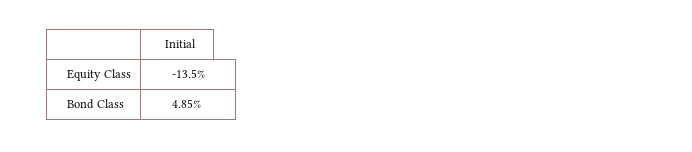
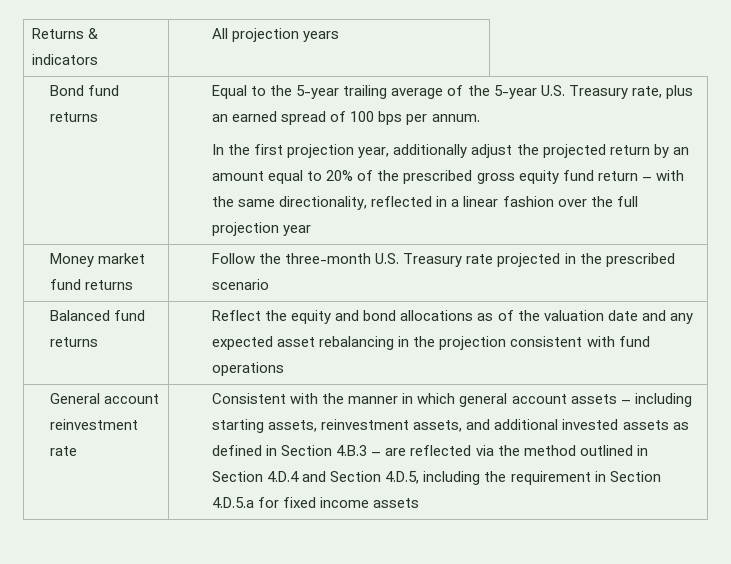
- | Initial
- Equity Class | -13.5%
- Bond Class | 4.85%
+ Returns & indicators | All projection years
+ Bond fund returns | Equal to the 5-year trailing average of the 5-year U.S. Treasury rate, plus an earned spread of 100 bps per annum.
+ In the first projection year, additionally adjust the projected return by an amount equal to 20% of the prescribed gross equity fund return – with the same directionality, reflected in a linear fashion over the full projection year
+ Money market fund returns | Follow the three-month U.S. Treasury rate projected in the prescribed scenario
+ Balanced fund returns | Reflect the equity and bond allocations as of the valuation date and any expected asset rebalancing in the projection consistent with fund operations
+ General account reinvestment rate | Consistent with the manner in which general account assets – including starting assets, reinvestment assets, and additional invested assets as defined in Section 4.B.3 – are reflected via the method outlined in Section 4.D.4 and Section 4.D.5, including the requirement in Section 4.D.5.a for fixed income assets

